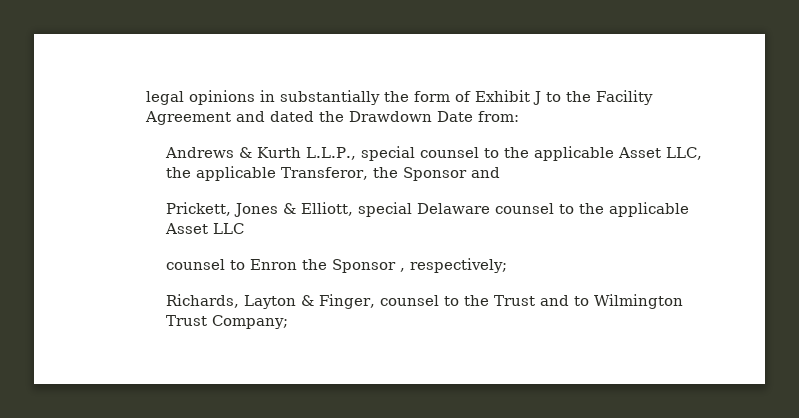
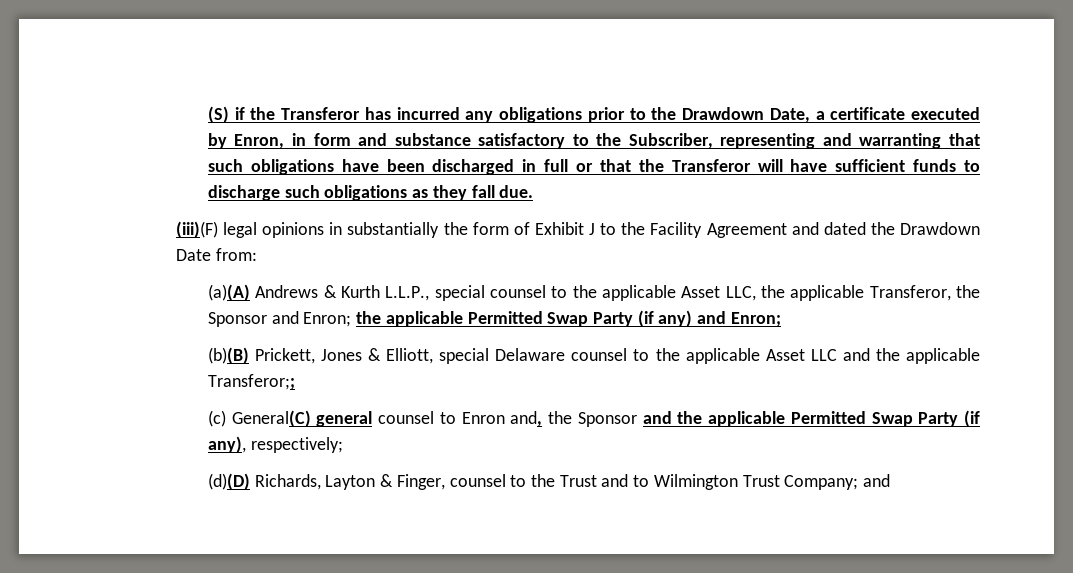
- legal opinions in substantially the form of Exhibit J to the Facility Agreement and dated the Drawdown Date from:
+ (S) if the Transferor has incurred any obligations prior to the Drawdown Date, a certificate executed by Enron, in form and substance satisfactory to the Subscriber, representing and warranting that such obligations have been discharged in full or that the Transferor will have sufficient funds to discharge such obligations as they fall due.
+ (iii)(F) legal opinions in substantially the form of Exhibit J to the Facility Agreement and dated the Drawdown Date from:
- Andrews & Kurth L.L.P., special counsel to the applicable Asset LLC, the applicable Transferor, the Sponsor and
- Prickett, Jones & Elliott, special Delaware counsel to the applicable Asset LLC
- counsel to Enron the Sponsor , respectively;
+ (a)(A) Andrews & Kurth L.L.P., special counsel to the applicable Asset LLC, the applicable Transferor, the Sponsor and Enron; the applicable Permitted Swap Party (if any) and Enron;
+ (b)(B) Prickett, Jones & Elliott, special Delaware counsel to the applicable Asset LLC and the applicable Transferor;;
+ (c) General(C) general counsel to Enron and, the Sponsor and the applicable Permitted Swap Party (if any), respectively;
- Richards, Layton & Finger, counsel to the Trust and to Wilmington Trust Company;
+ (d)(D) Richards, Layton & Finger, counsel to the Trust and to Wilmington Trust Company; and

